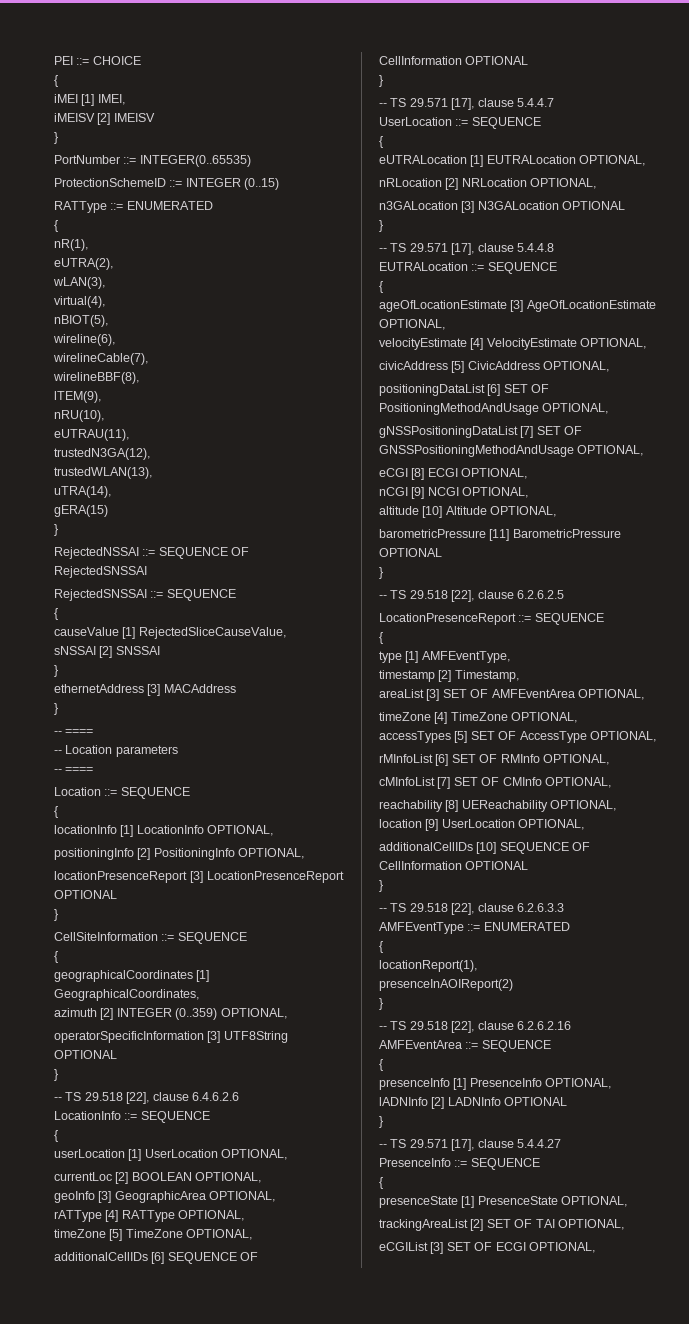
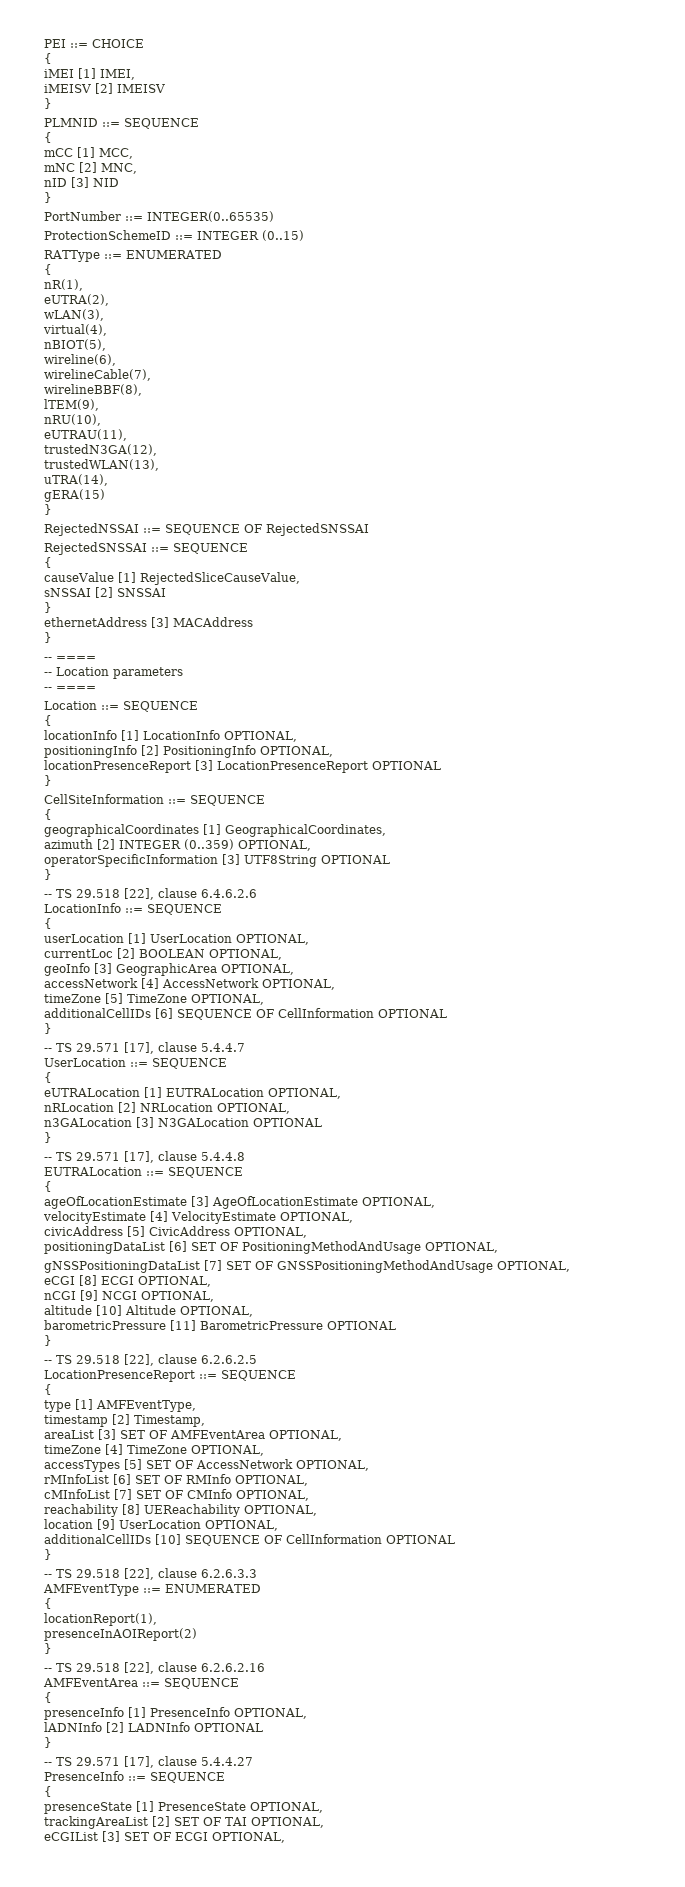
+ PLMNID ::= SEQUENCE
+ {
+ mCC [1] MCC,
+ mNC [2] MNC,
+ nID [3] NID
+ }
- rATType [4] RATType OPTIONAL,
+ accessNetwork [4] AccessNetwork OPTIONAL,
- accessTypes [5] SET OF AccessType OPTIONAL,
+ accessTypes [5] SET OF AccessNetwork OPTIONAL,

